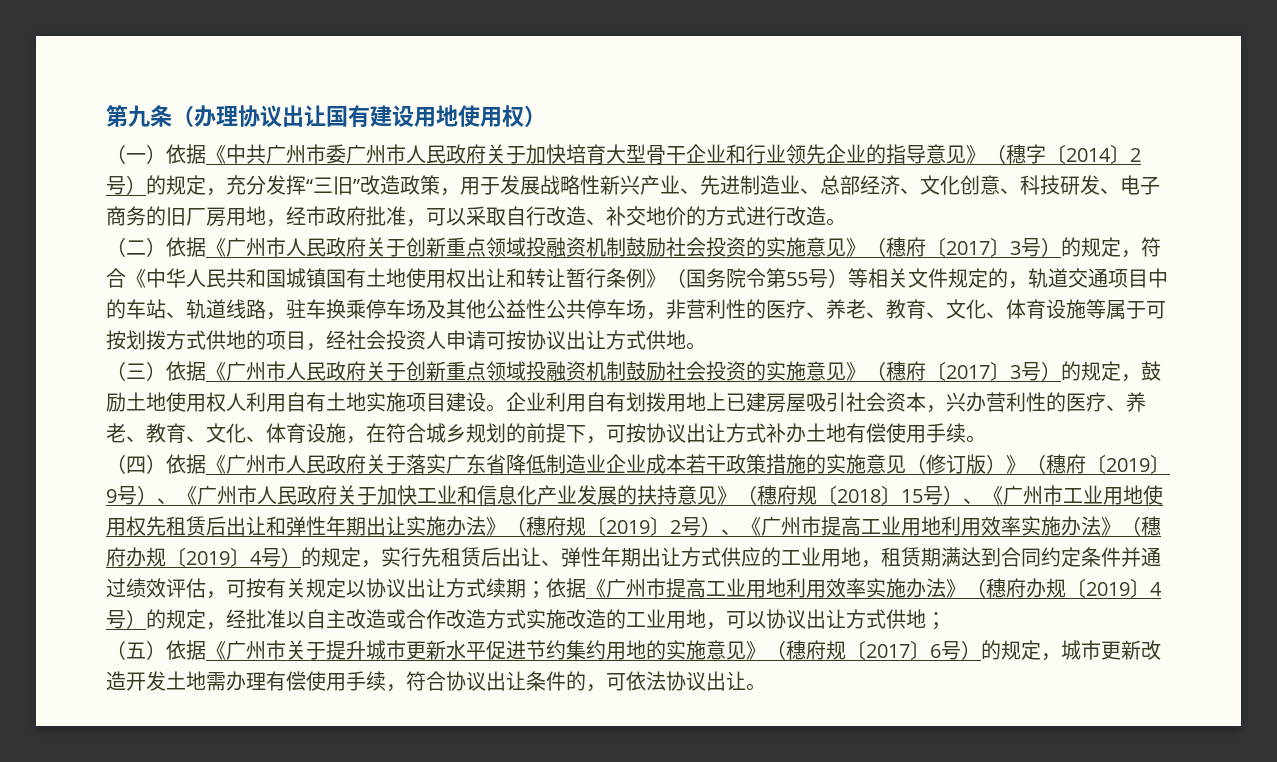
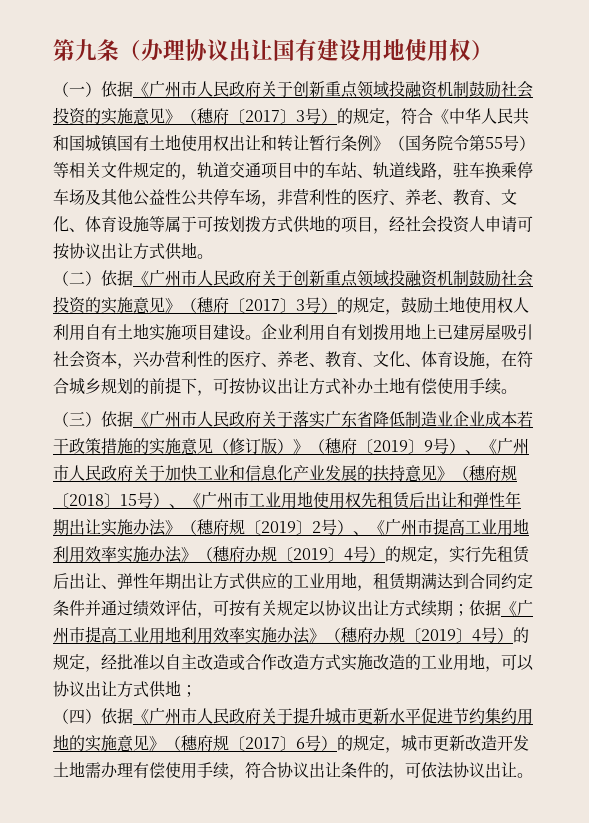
- （一）依据《中共广州市委广州市人民政府关于加快培育大型骨干企业和行业领先企业的指导意见》（穗字〔2014〕2号）的规定，充分发挥“三旧”改造政策，用于发展战略性新兴产业、先进制造业、总部经济、文化创意、科技研发、电子商务的旧厂房用地，经市政府批准，可以采取自行改造、补交地价的方式进行改造。
- （二）依据《广州市人民政府关于创新重点领域投融资机制鼓励社会投资的实施意见》（穗府〔2017〕3号）的规定，符合《中华人民共和国城镇国有土地使用权出让和转让暂行条例》（国务院令第55号）等相关文件规定的，轨道交通项目中的车站、轨道线路，驻车换乘停车场及其他公益性公共停车场，非营利性的医疗、养老、教育、文化、体育设施等属于可按划拨方式供地的项目，经社会投资人申请可按协议出让方式供地。
+ （一）依据《广州市人民政府关于创新重点领域投融资机制鼓励社会投资的实施意见》（穗府〔2017〕3号）的规定，符合《中华人民共和国城镇国有土地使用权出让和转让暂行条例》（国务院令第55号）等相关文件规定的，轨道交通项目中的车站、轨道线路，驻车换乘停车场及其他公益性公共停车场，非营利性的医疗、养老、教育、文化、体育设施等属于可按划拨方式供地的项目，经社会投资人申请可按协议出让方式供地。
- （三）依据《广州市人民政府关于创新重点领域投融资机制鼓励社会投资的实施意见》（穗府〔2017〕3号）的规定，鼓励土地使用权人利用自有土地实施项目建设。
+ （二）依据《广州市人民政府关于创新重点领域投融资机制鼓励社会投资的实施意见》（穗府〔2017〕3号）的规定，鼓励土地使用权人利用自有土地实施项目建设。
- （四）依据《广州市人民政府关于落实广东省降低制造业企业成本若干政策措施的实施意见（修订版）》（穗府〔2019〕9号）、《广州市人民政府关于加快工业和信息化产业发展的扶持意见》（穗府规〔2018〕15号）、《广州市工业用地使用权先租赁后出让和弹性年期出让实施办法》（穗府规〔2019〕2号）、《广州市提高工业用地利用效率实施办法》（穗府办规〔2019〕4号）的规定，实行先租赁后出让、弹性年期出让方式供应的工业用地，租赁期满达到合同约定条件并通过绩效评估，可按有关规定以协议出让方式续期；
+ （三）依据《广州市人民政府关于落实广东省降低制造业企业成本若干政策措施的实施意见（修订版）》（穗府〔2019〕9号）、《广州市人民政府关于加快工业和信息化产业发展的扶持意见》（穗府规〔2018〕15号）、《广州市工业用地使用权先租赁后出让和弹性年期出让实施办法》（穗府规〔2019〕2号）、《广州市提高工业用地利用效率实施办法》（穗府办规〔2019〕4号）的规定，实行先租赁后出让、弹性年期出让方式供应的工业用地，租赁期满达到合同约定条件并通过绩效评估，可按有关规定以协议出让方式续期；
- （五）依据《广州市关于提升城市更新水平促进节约集约用地的实施意见》（穗府规〔2017〕6号）的规定，城市更新改造开发土地需办理有偿使用手续，符合协议出让条件的，可依法协议出让。
+ （四）依据《广州市人民政府关于提升城市更新水平促进节约集约用地的实施意见》（穗府规〔2017〕6号）的规定，城市更新改造开发土地需办理有偿使用手续，符合协议出让条件的，可依法协议出让。

